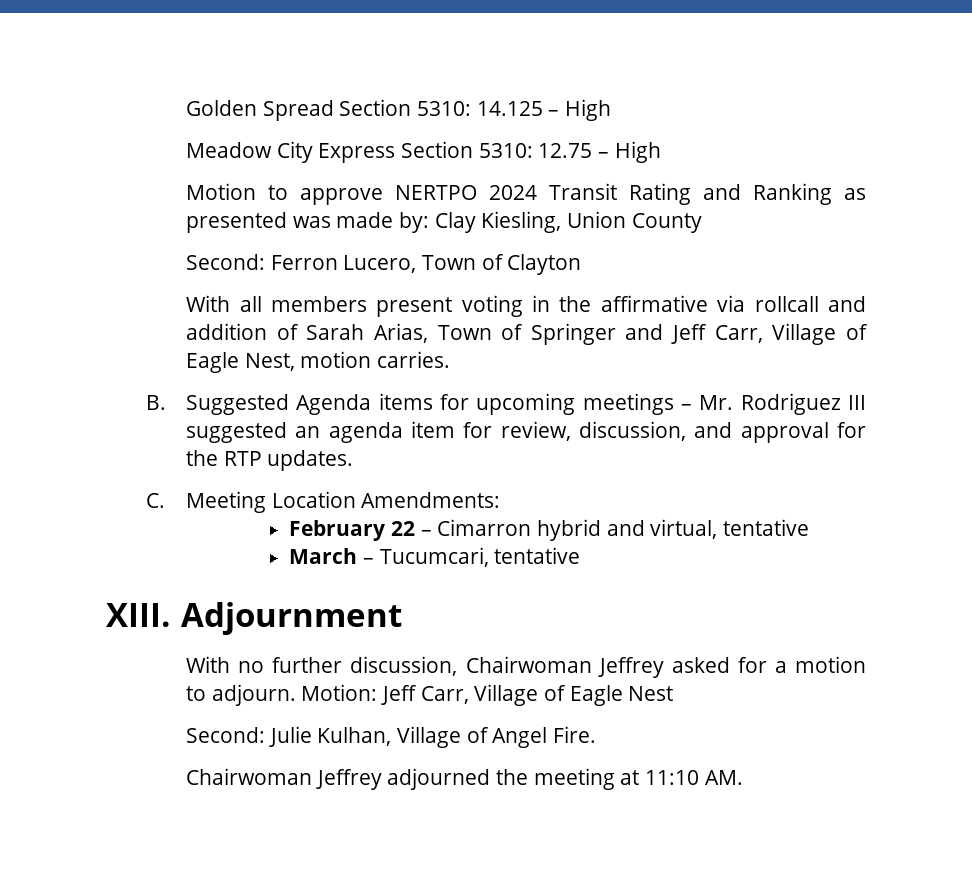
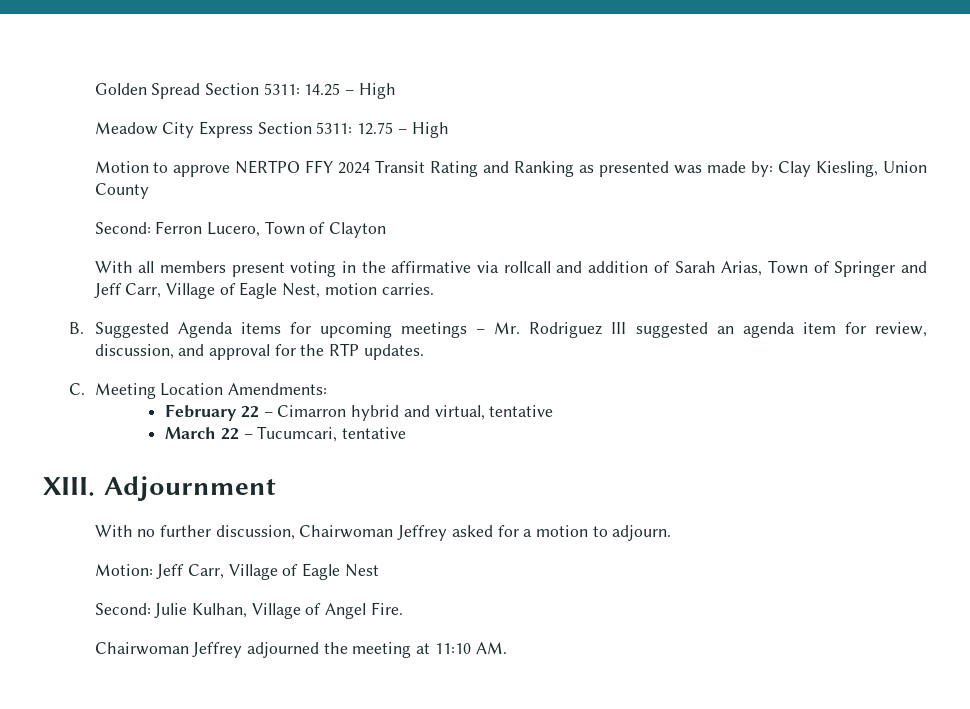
- Golden Spread Section 5310: 14.125 – High
+ Golden Spread Section 5311: 14.25 – High
- Meadow City Express Section 5310: 12.75 – High
+ Meadow City Express Section 5311: 12.75 – High
- Motion to approve NERTPO 2024 Transit Rating and Ranking as presented was made by: Clay Kiesling, Union County
+ Motion to approve NERTPO FFY 2024 Transit Rating and Ranking as presented was made by: Clay Kiesling, Union County
- March – Tucumcari, tentative
+ March 22 – Tucumcari, tentative
- With no further discussion, Chairwoman Jeffrey asked for a motion to adjourn. Motion: Jeff Carr, Village of Eagle Nest
+ With no further discussion, Chairwoman Jeffrey asked for a motion to adjourn.
+ Motion: Jeff Carr, Village of Eagle Nest

